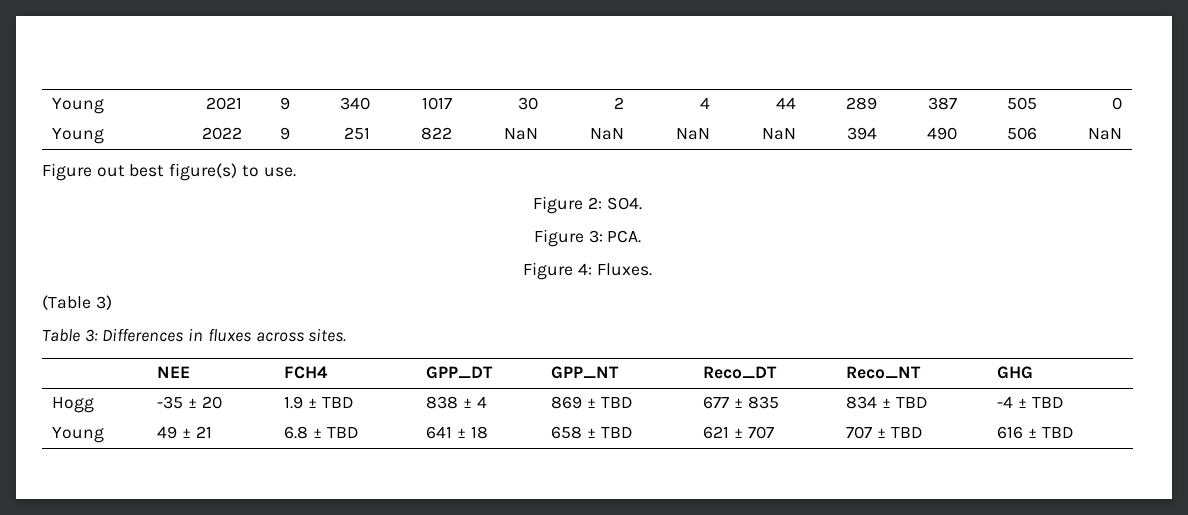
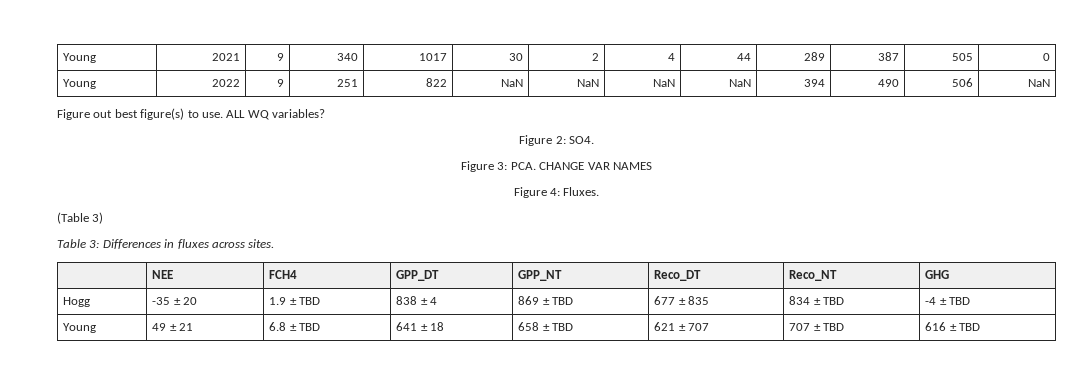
+ ALL WQ variables?
- Figure 3: PCA.
+ Figure 3: PCA. CHANGE VAR NAMES

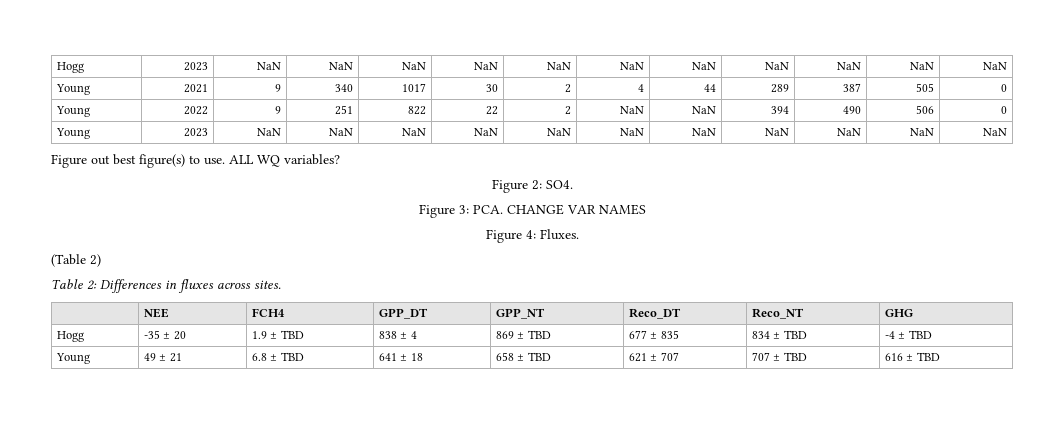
+ Hogg | 2023 | NaN | NaN | NaN | NaN | NaN | NaN | NaN | NaN | NaN | NaN | NaN
- Young | 2022 | 9 | 251 | 822 | NaN | NaN | NaN | NaN | 394 | 490 | 506 | NaN
+ Young | 2022 | 9 | 251 | 822 | 22 | 2 | NaN | NaN | 394 | 490 | 506 | 0
+ Young | 2023 | NaN | NaN | NaN | NaN | NaN | NaN | NaN | NaN | NaN | NaN | NaN
- (Table 3)
+ (Table 2)
- Table 3: Differences in fluxes across sites.
+ Table 2: Differences in fluxes across sites.

